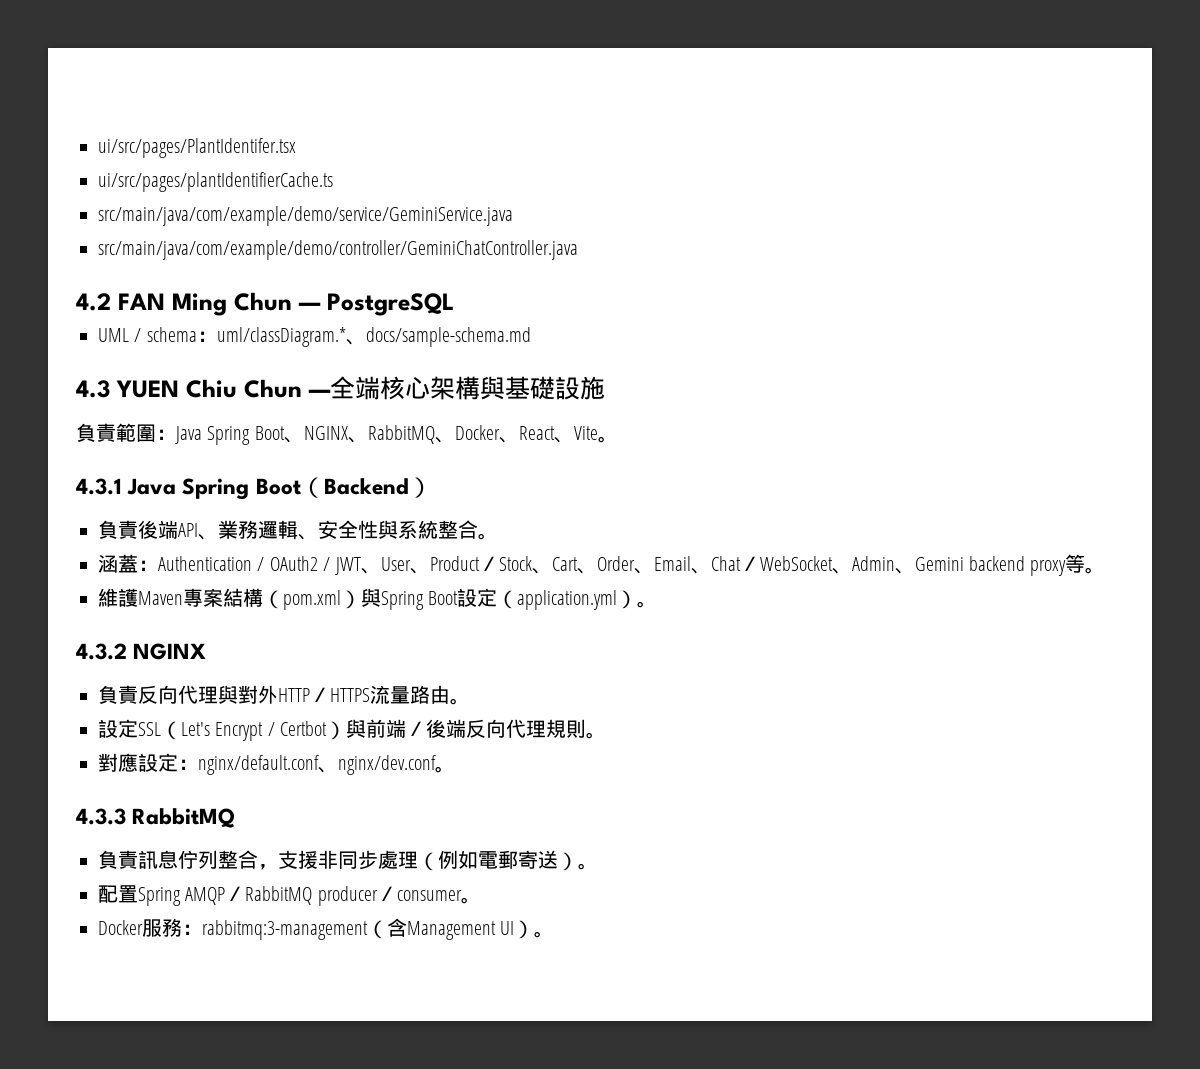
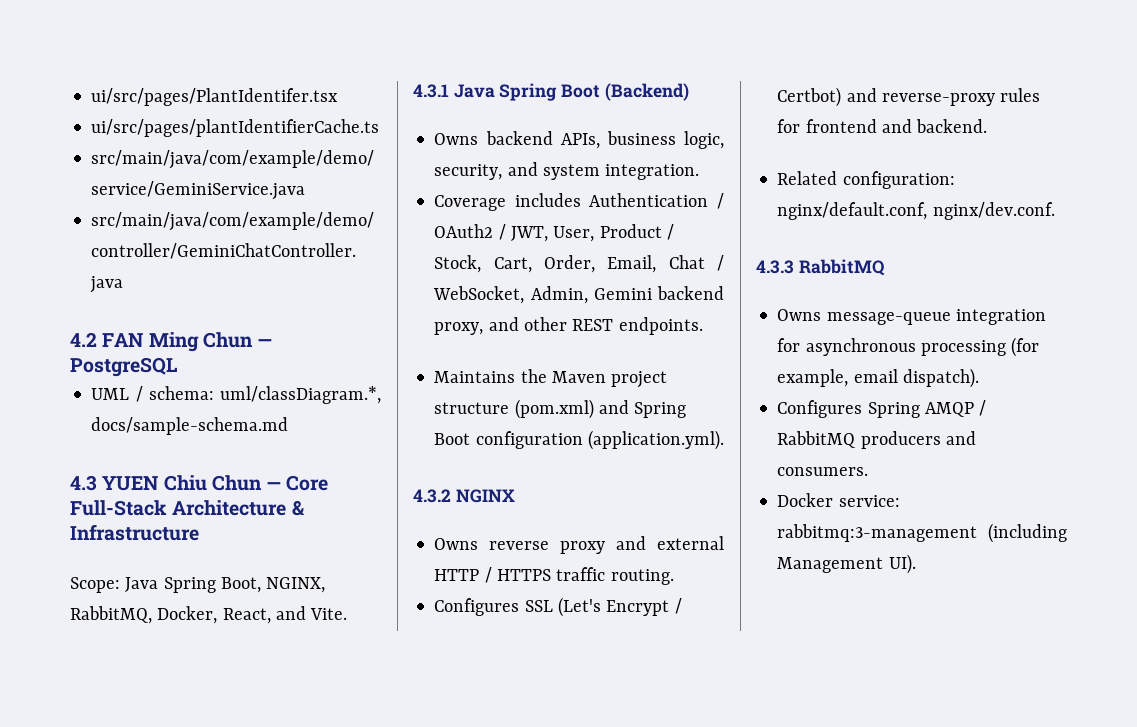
- UML / schema：uml/classDiagram.*、docs/sample-schema.md
+ UML / schema: uml/classDiagram.*, docs/sample-schema.md
- 4.3 YUEN Chiu Chun —全端核心架構與基礎設施
- 負責範圍：Java Spring Boot、NGINX、RabbitMQ、Docker、React、Vite。
- 4.3.1 Java Spring Boot（Backend）
- 負責後端API、業務邏輯、安全性與系統整合。
- 涵蓋：Authentication / OAuth2 / JWT、User、Product／Stock、Cart、Order、Email、Chat／WebSocket、Admin、Gemini backend proxy等。
- 維護Maven專案結構（pom.xml）與Spring Boot設定（application.yml）。
+ 4.3 YUEN Chiu Chun — Core Full-Stack Architecture & Infrastructure
+ Scope: Java Spring Boot, NGINX, RabbitMQ, Docker, React, and Vite.
+ 4.3.1 Java Spring Boot (Backend)
+ Owns backend APIs, business logic, security, and system integration.
+ Coverage includes Authentication / OAuth2 / JWT, User, Product / Stock, Cart, Order, Email, Chat / WebSocket, Admin, Gemini backend proxy, and other REST endpoints.
+ Maintains the Maven project structure (pom.xml) and Spring Boot configuration (application.yml).
  4.3.2 NGINX
- 負責反向代理與對外HTTP／HTTPS流量路由。
- 設定SSL（Let's Encrypt / Certbot）與前端／後端反向代理規則。
- 對應設定：nginx/default.conf、nginx/dev.conf。
+ Owns reverse proxy and external HTTP / HTTPS traffic routing.
+ Configures SSL (Let's Encrypt / Certbot) and reverse-proxy rules for frontend and backend.
+ Related configuration: nginx/default.conf, nginx/dev.conf.
  4.3.3 RabbitMQ
- 負責訊息佇列整合，支援非同步處理（例如電郵寄送）。
- 配置Spring AMQP／RabbitMQ producer／consumer。
- Docker服務：rabbitmq:3-management（含Management UI）。
+ Owns message-queue integration for asynchronous processing (for example, email dispatch).
+ Configures Spring AMQP / RabbitMQ producers and consumers.
+ Docker service: rabbitmq:3-management (including Management UI).

